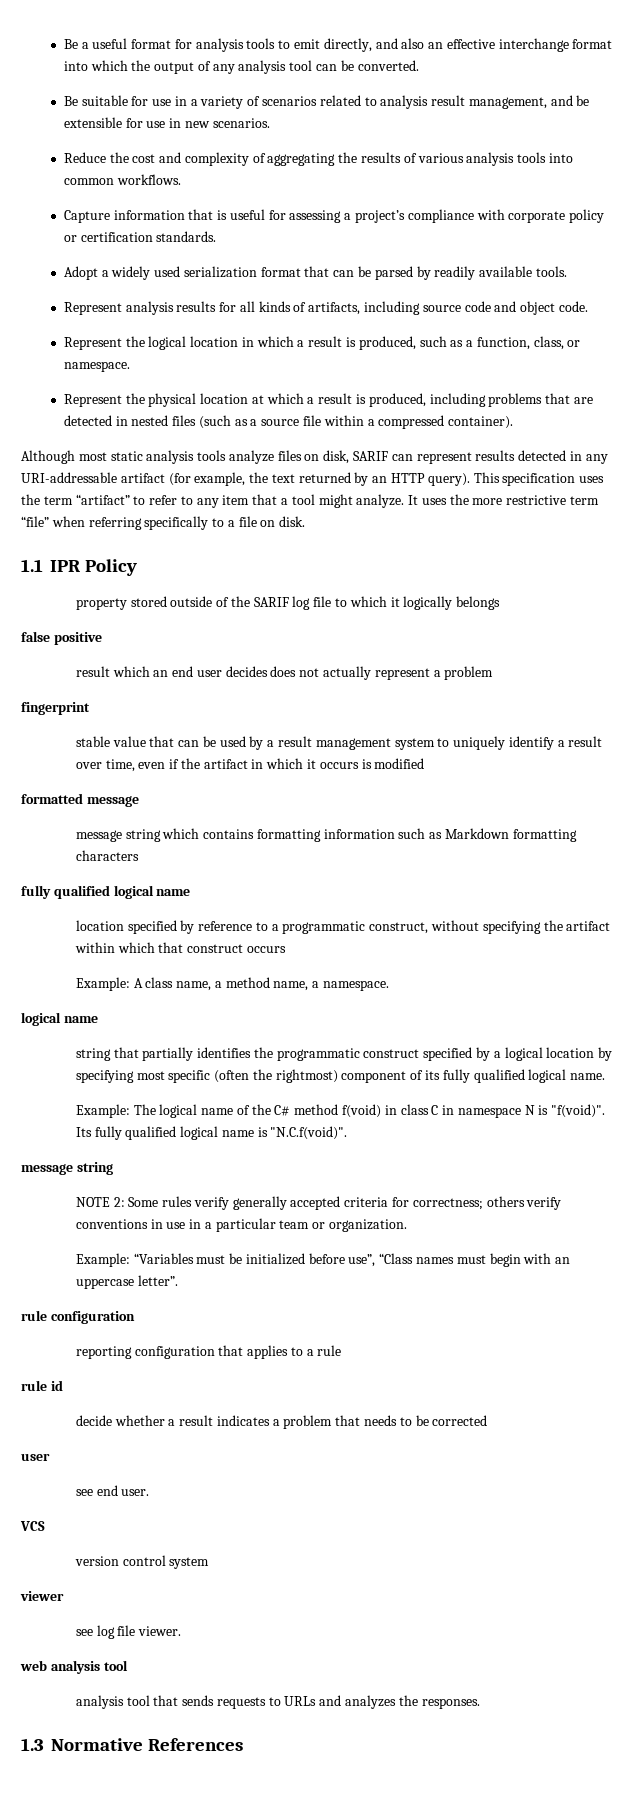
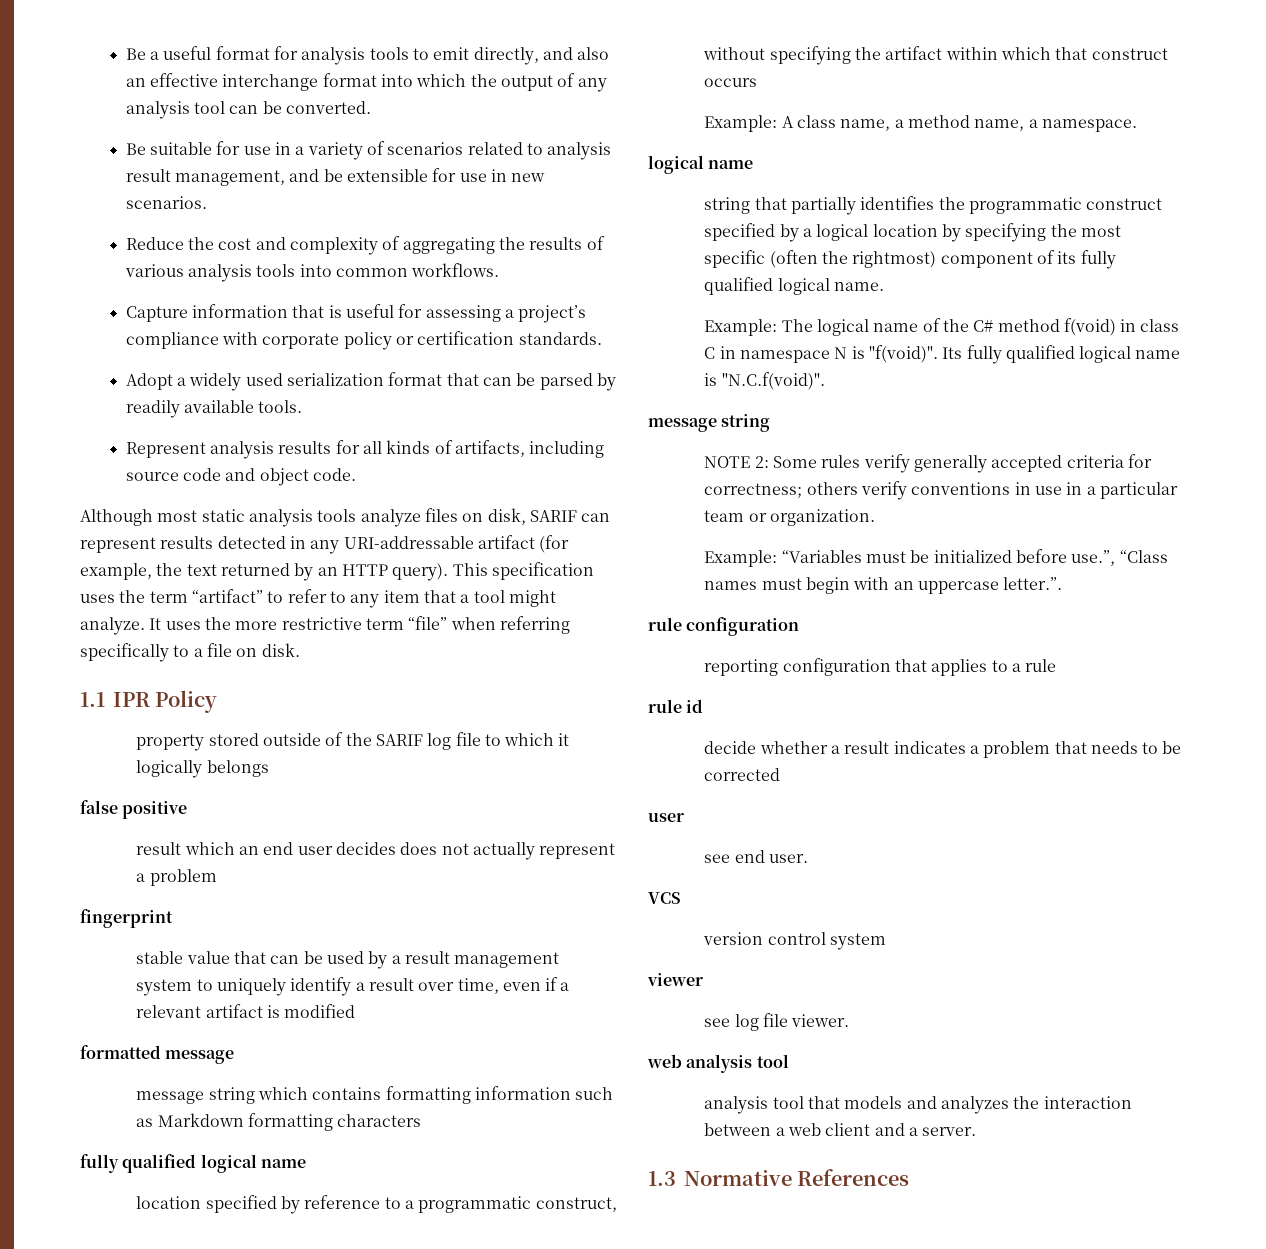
- Represent the logical location in which a result is produced, such as a function, class, or namespace.
- Represent the physical location at which a result is produced, including problems that are detected in nested files (such as a source file within a compressed container).
- stable value that can be used by a result management system to uniquely identify a result over time, even if the artifact in which it occurs is modified
+ stable value that can be used by a result management system to uniquely identify a result over time, even if a relevant artifact is modified
- string that partially identifies the programmatic construct specified by a logical location by specifying most specific (often the rightmost) component of its fully qualified logical name.
+ string that partially identifies the programmatic construct specified by a logical location by specifying the most specific (often the rightmost) component of its fully qualified logical name.
- Example: “Variables must be initialized before use”, “Class names must begin with an uppercase letter”.
+ Example: “Variables must be initialized before use.”, “Class names must begin with an uppercase letter.”.
- analysis tool that sends requests to URLs and analyzes the responses.
+ analysis tool that models and analyzes the interaction between a web client and a server.

